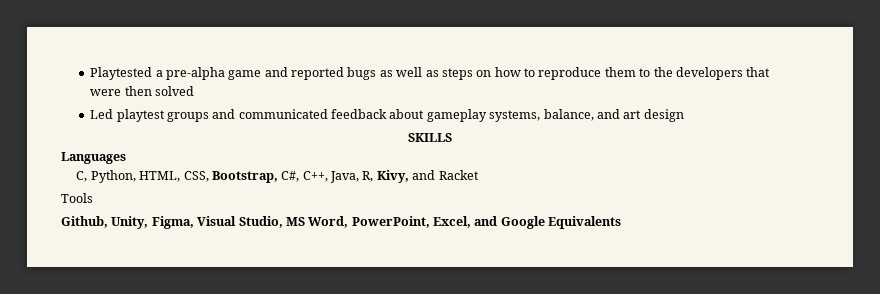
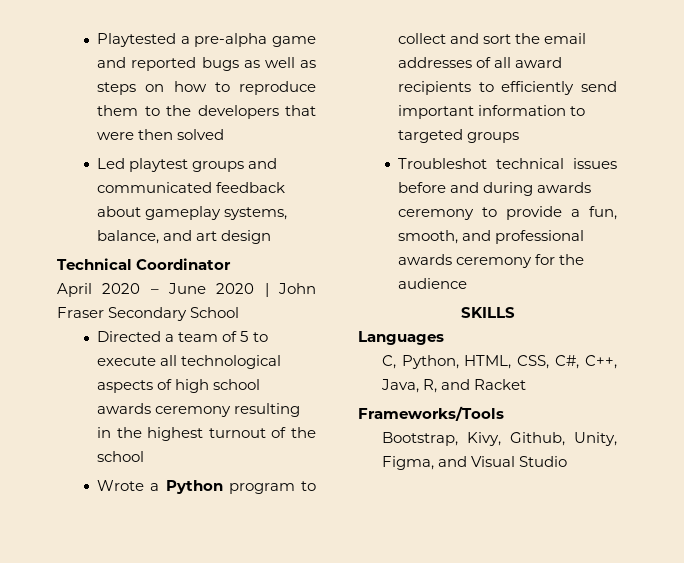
+ Technical Coordinator
+ April 2020 – June 2020 | John Fraser Secondary School
+ Directed a team of 5 to execute all technological aspects of high school awards ceremony resulting in the highest turnout of the school
+ Wrote a Python program to collect and sort the email addresses of all award recipients to efficiently send important information to targeted groups
+ Troubleshot technical issues before and during awards ceremony to provide a fun, smooth, and professional awards ceremony for the audience
- C, Python, HTML, CSS, Bootstrap, C#, C++, Java, R, Kivy, and Racket
+ C, Python, HTML, CSS, C#, C++, Java, R, and Racket
- Tools
- Github, Unity, Figma, Visual Studio, MS Word, PowerPoint, Excel, and Google Equivalents
+ Frameworks/Tools
+ Bootstrap, Kivy, Github, Unity, Figma, and Visual Studio

